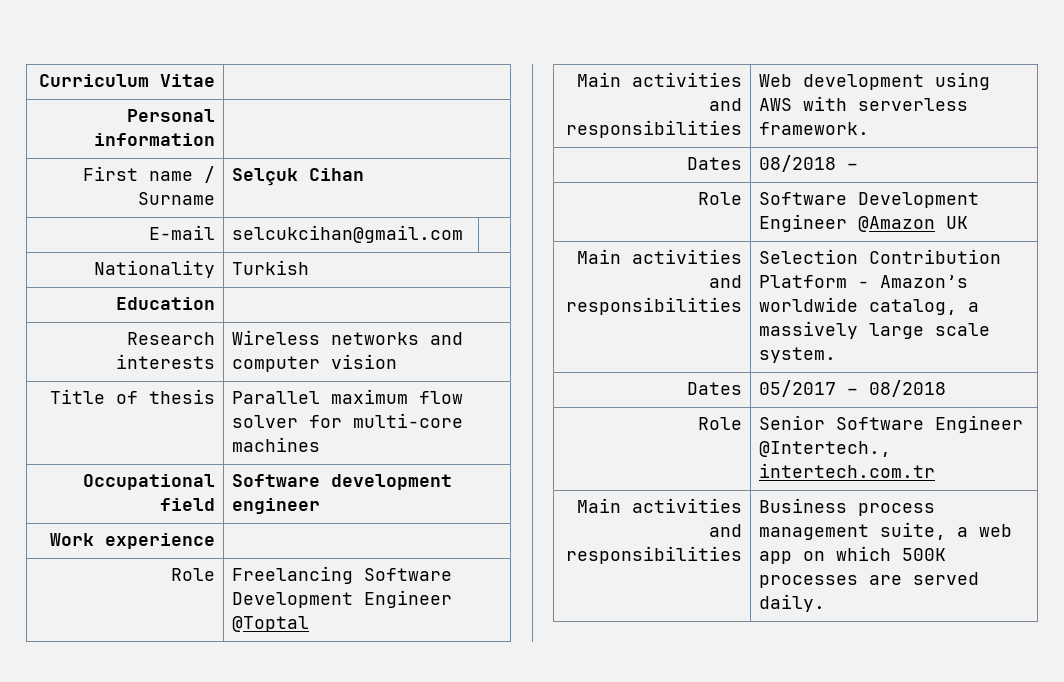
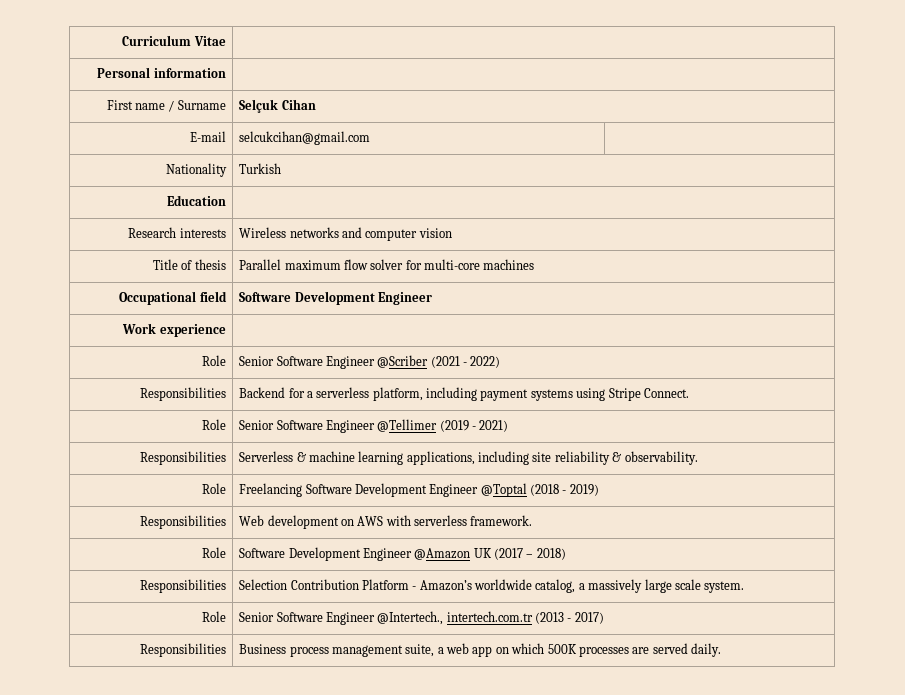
- Occupational field | Software development engineer
+ Occupational field | Software Development Engineer
+ Role | Senior Software Engineer @Scriber (2021 - 2022)
+ Responsibilities | Backend for a serverless platform, including payment systems using Stripe Connect.
+ Role | Senior Software Engineer @Tellimer (2019 - 2021)
+ Responsibilities | Serverless & machine learning applications, including site reliability & observability.
- Role | Freelancing Software Development Engineer @Toptal
- Main activities and responsibilities | Web development using AWS with serverless framework.
+ Role | Freelancing Software Development Engineer @Toptal (2018 - 2019)
+ Responsibilities | Web development on AWS with serverless framework.
- Dates | 08/2018 –
- Role | Software Development Engineer @Amazon UK
- Main activities and responsibilities | Selection Contribution Platform - Amazon’s worldwide catalog, a massively large scale system.
+ Role | Software Development Engineer @Amazon UK (2017 – 2018)
+ Responsibilities | Selection Contribution Platform - Amazon’s worldwide catalog, a massively large scale system.
- Dates | 05/2017 – 08/2018
- Role | Senior Software Engineer @Intertech., intertech.com.tr
- Main activities and responsibilities | Business process management suite, a web app on which 500K processes are served daily.
+ Role | Senior Software Engineer @Intertech., intertech.com.tr (2013 - 2017)
+ Responsibilities | Business process management suite, a web app on which 500K processes are served daily.

